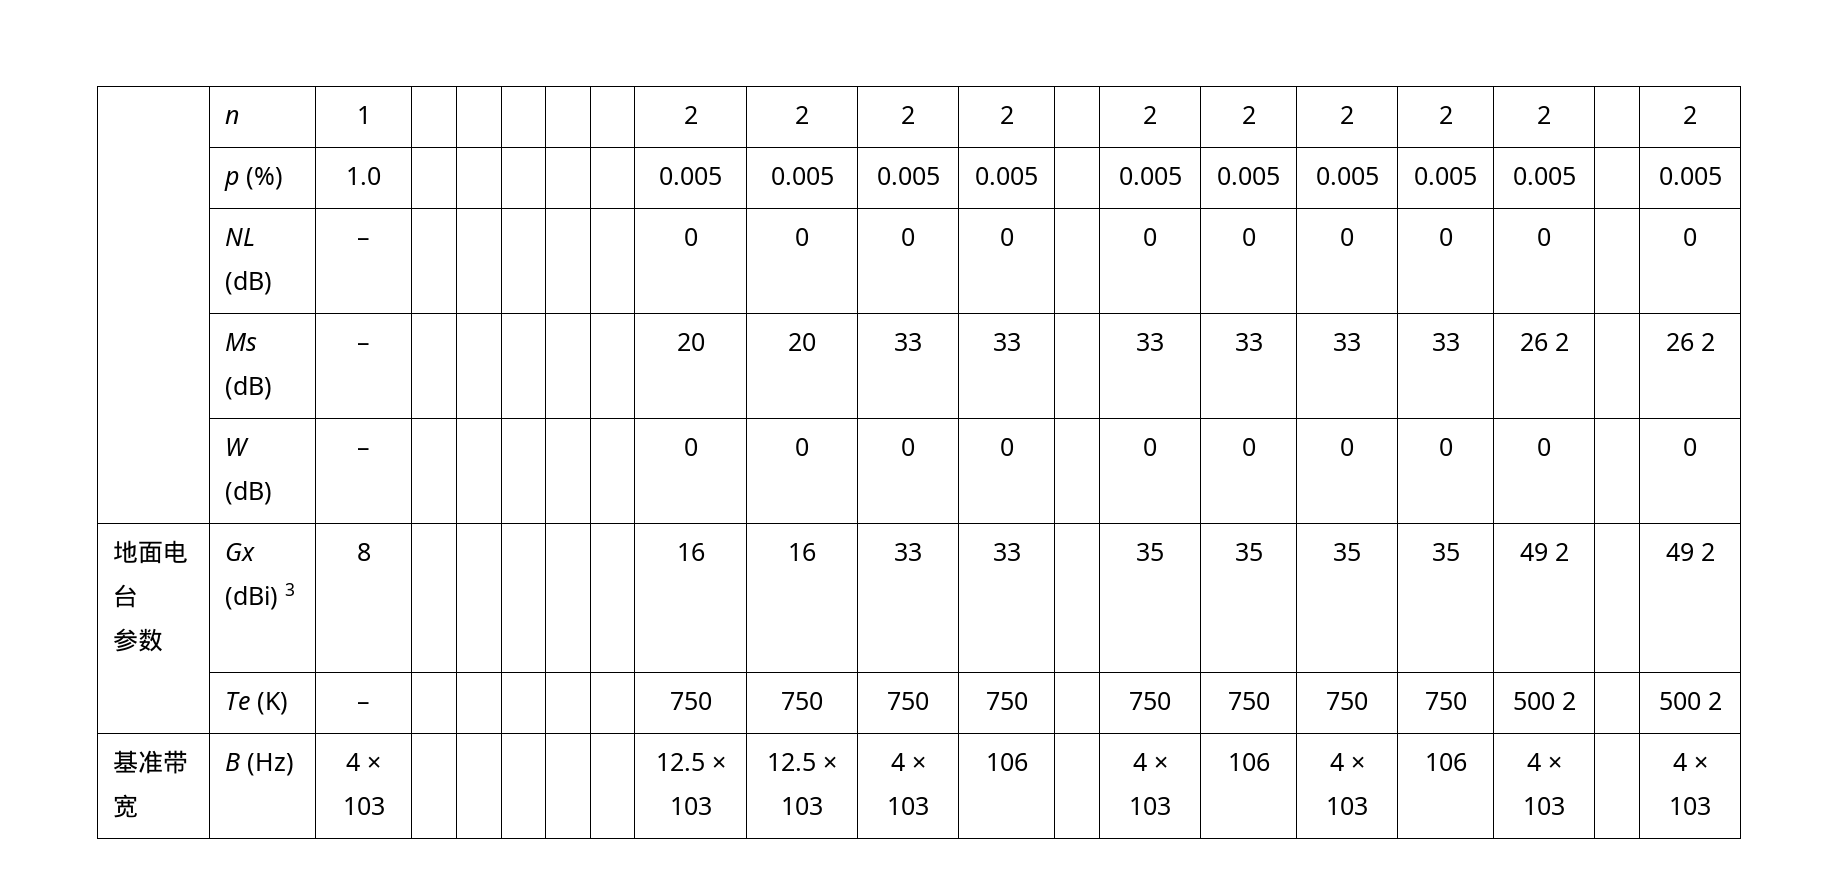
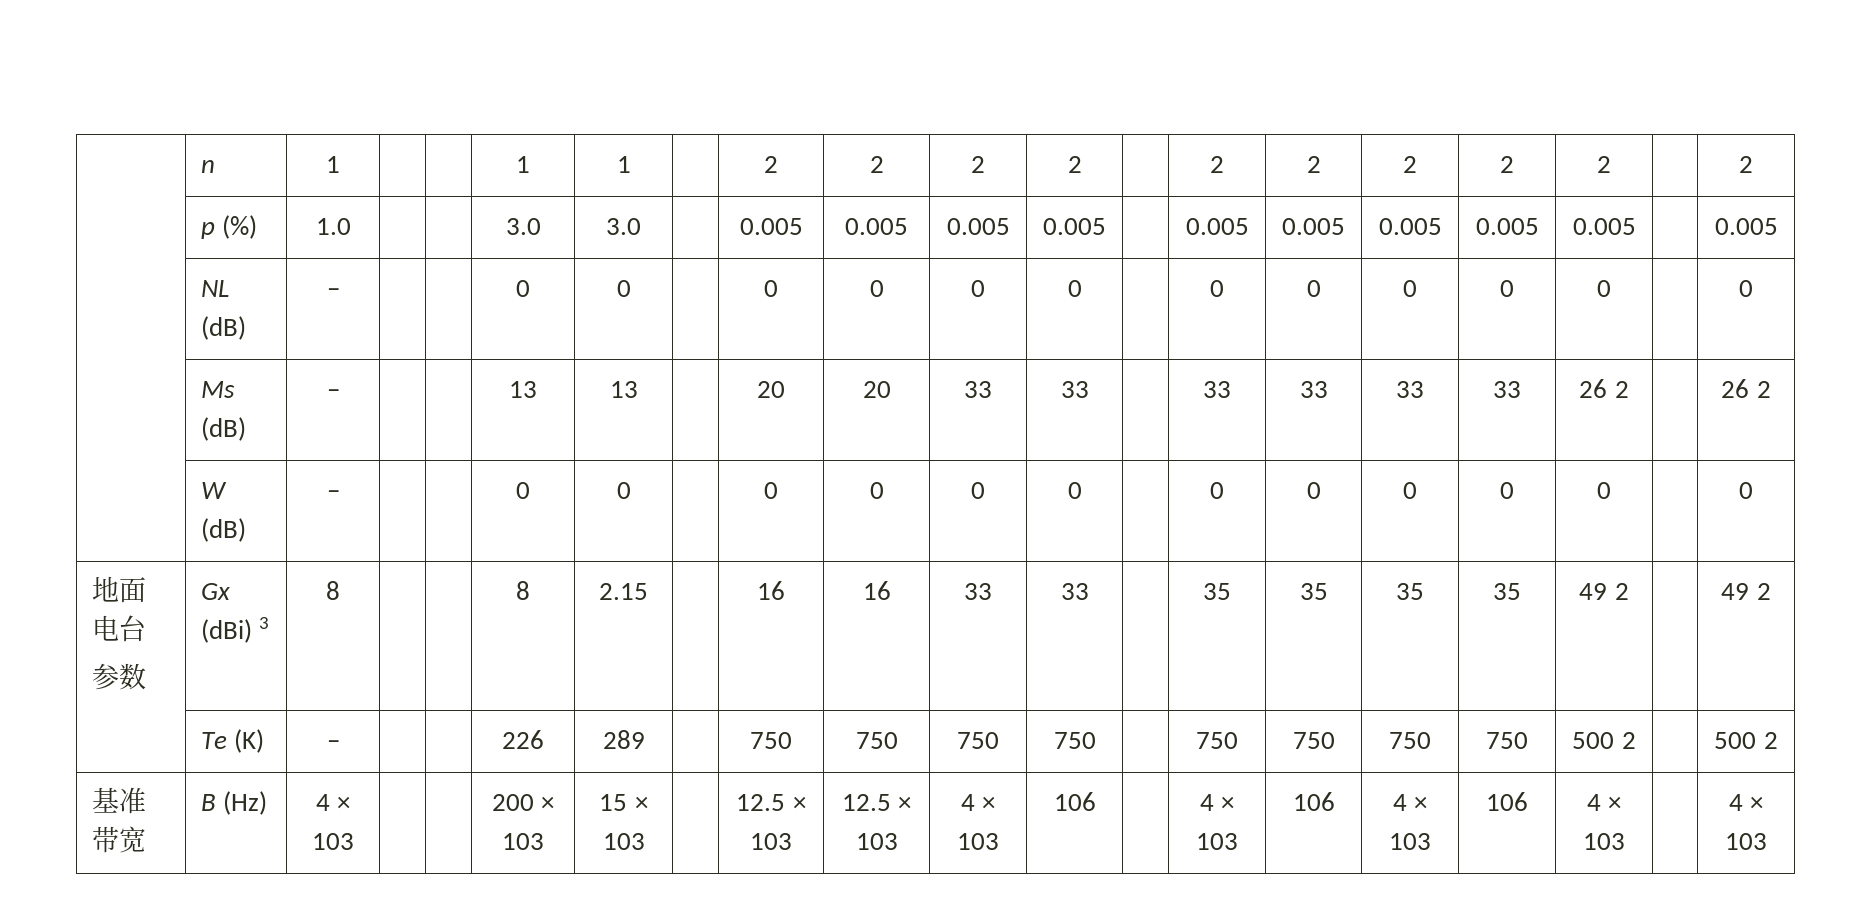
- | n | 1 | | | | | | 2 | 2 | 2 | 2 | | 2 | 2 | 2 | 2 | 2 | | 2
+ | n | 1 | | | 1 | 1 | | 2 | 2 | 2 | 2 | | 2 | 2 | 2 | 2 | 2 | | 2
- | p (%) | 1.0 | | | | | | 0.005 | 0.005 | 0.005 | 0.005 | | 0.005 | 0.005 | 0.005 | 0.005 | 0.005 | | 0.005
+ | p (%) | 1.0 | | | 3.0 | 3.0 | | 0.005 | 0.005 | 0.005 | 0.005 | | 0.005 | 0.005 | 0.005 | 0.005 | 0.005 | | 0.005
- | NL (dB) | – | | | | | | 0 | 0 | 0 | 0 | | 0 | 0 | 0 | 0 | 0 | | 0
+ | NL (dB) | – | | | 0 | 0 | | 0 | 0 | 0 | 0 | | 0 | 0 | 0 | 0 | 0 | | 0
- | Ms (dB) | – | | | | | | 20 | 20 | 33 | 33 | | 33 | 33 | 33 | 33 | 26 2 | | 26 2
+ | Ms (dB) | – | | | 13 | 13 | | 20 | 20 | 33 | 33 | | 33 | 33 | 33 | 33 | 26 2 | | 26 2
- | W (dB) | – | | | | | | 0 | 0 | 0 | 0 | | 0 | 0 | 0 | 0 | 0 | | 0
+ | W (dB) | – | | | 0 | 0 | | 0 | 0 | 0 | 0 | | 0 | 0 | 0 | 0 | 0 | | 0
  地面电台
- 参数 | Gx (dBi) 3 | 8 | | | | | | 16 | 16 | 33 | 33 | | 35 | 35 | 35 | 35 | 49 2 | | 49 2
+ 参数 | Gx (dBi) 3 | 8 | | | 8 | 2.15 | | 16 | 16 | 33 | 33 | | 35 | 35 | 35 | 35 | 49 2 | | 49 2
- | Te (K) | – | | | | | | 750 | 750 | 750 | 750 | | 750 | 750 | 750 | 750 | 500 2 | | 500 2
+ | Te (K) | – | | | 226 | 289 | | 750 | 750 | 750 | 750 | | 750 | 750 | 750 | 750 | 500 2 | | 500 2
- 基准带宽 | B (Hz) | 4 × 103 | | | | | | 12.5 × 103 | 12.5 × 103 | 4 × 103 | 106 | | 4 × 103 | 106 | 4 × 103 | 106 | 4 × 103 | | 4 × 103
+ 基准带宽 | B (Hz) | 4 × 103 | | | 200 × 103 | 15 × 103 | | 12.5 × 103 | 12.5 × 103 | 4 × 103 | 106 | | 4 × 103 | 106 | 4 × 103 | 106 | 4 × 103 | | 4 × 103

